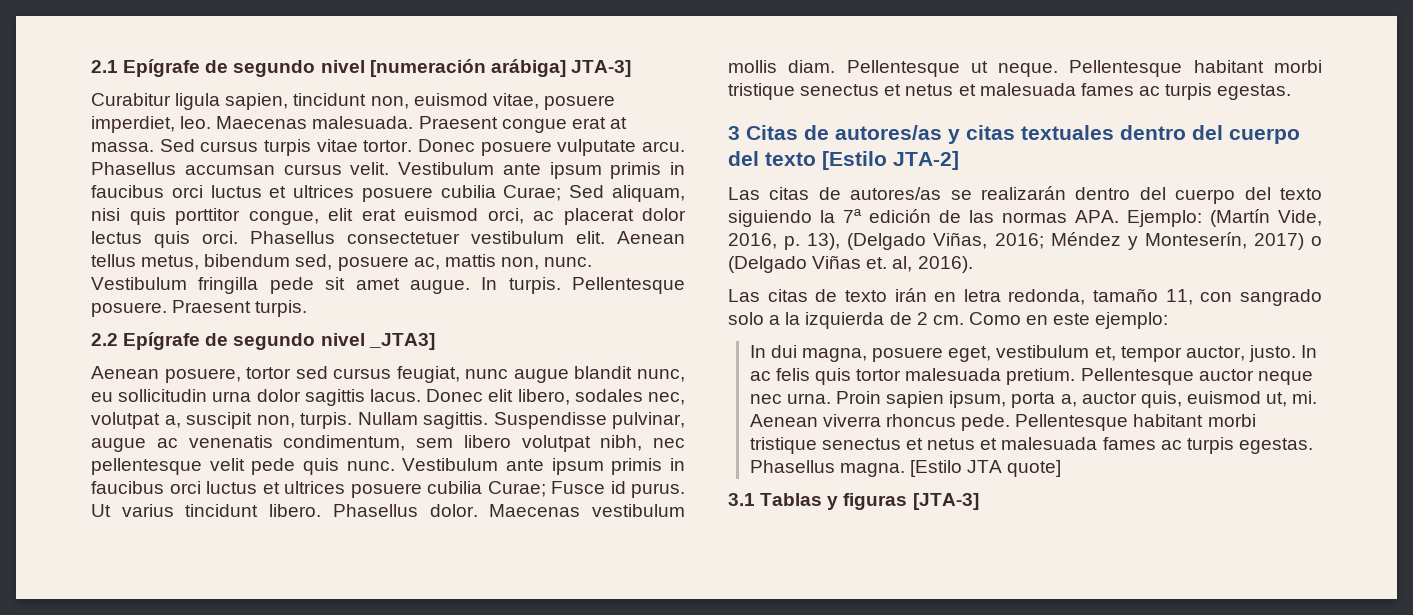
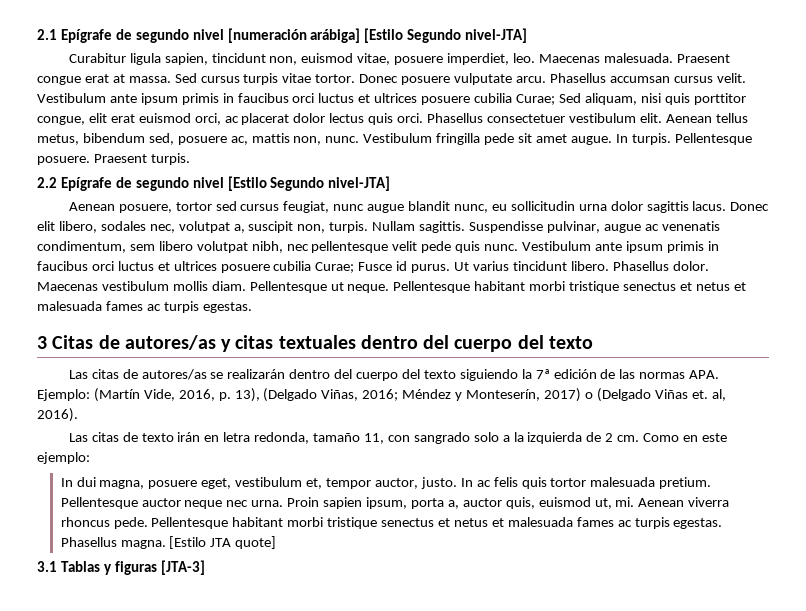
- 2.1 Epígrafe de segundo nivel [numeración arábiga] JTA-3]
+ 2.1 Epígrafe de segundo nivel [numeración arábiga] [Estilo Segundo nivel-JTA]
- 2.2 Epígrafe de segundo nivel _JTA3]
+ 2.2 Epígrafe de segundo nivel [Estilo Segundo nivel-JTA]
- 3 Citas de autores/as y citas textuales dentro del cuerpo del texto [Estilo JTA-2]
+ 3 Citas de autores/as y citas textuales dentro del cuerpo del texto

